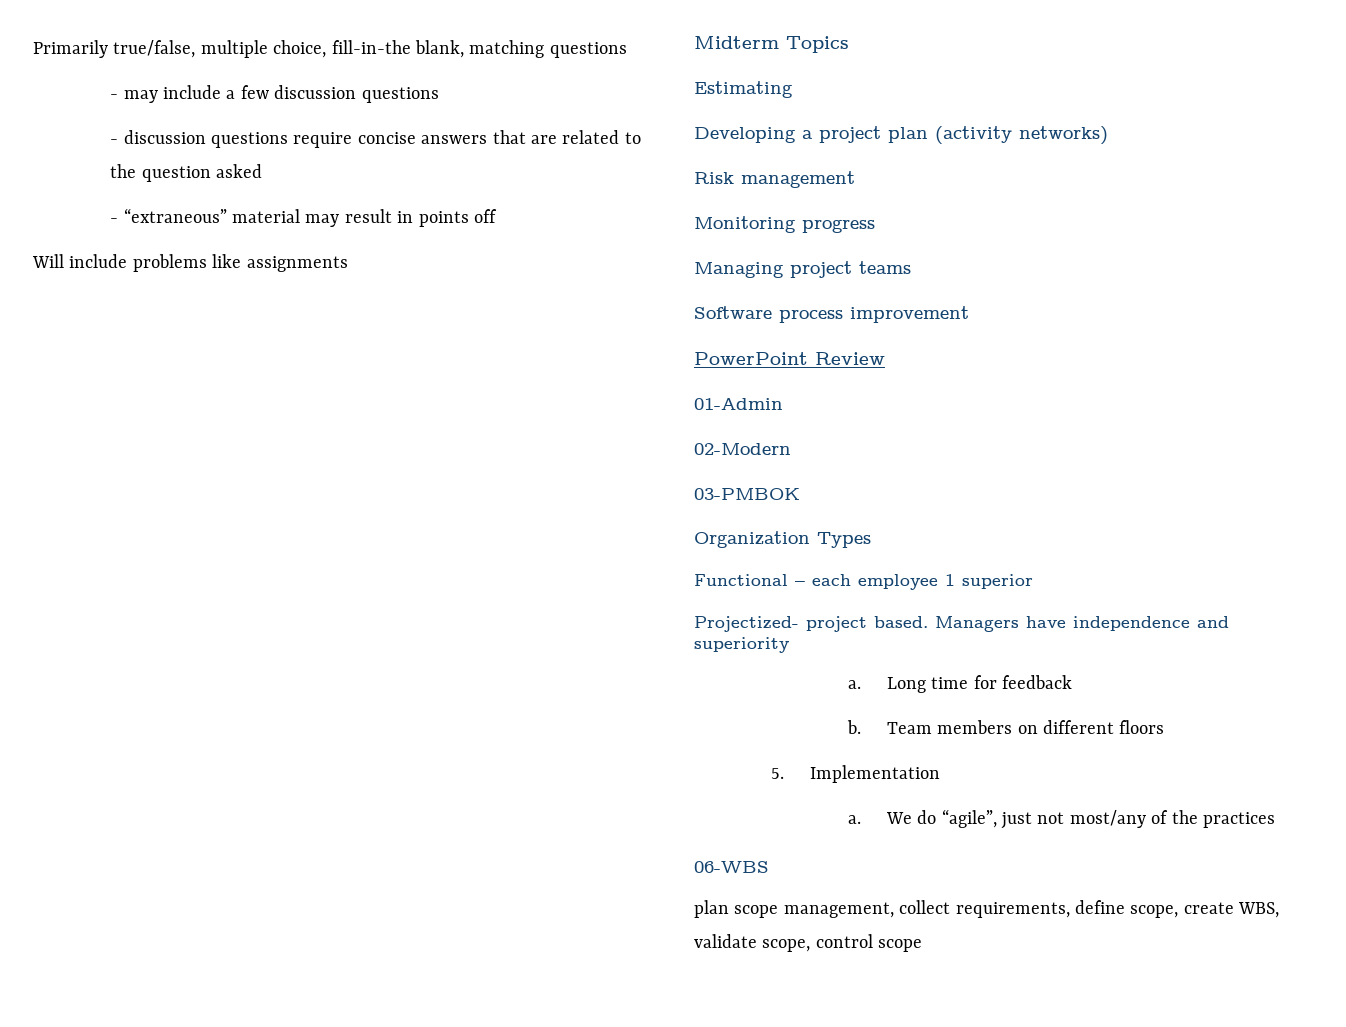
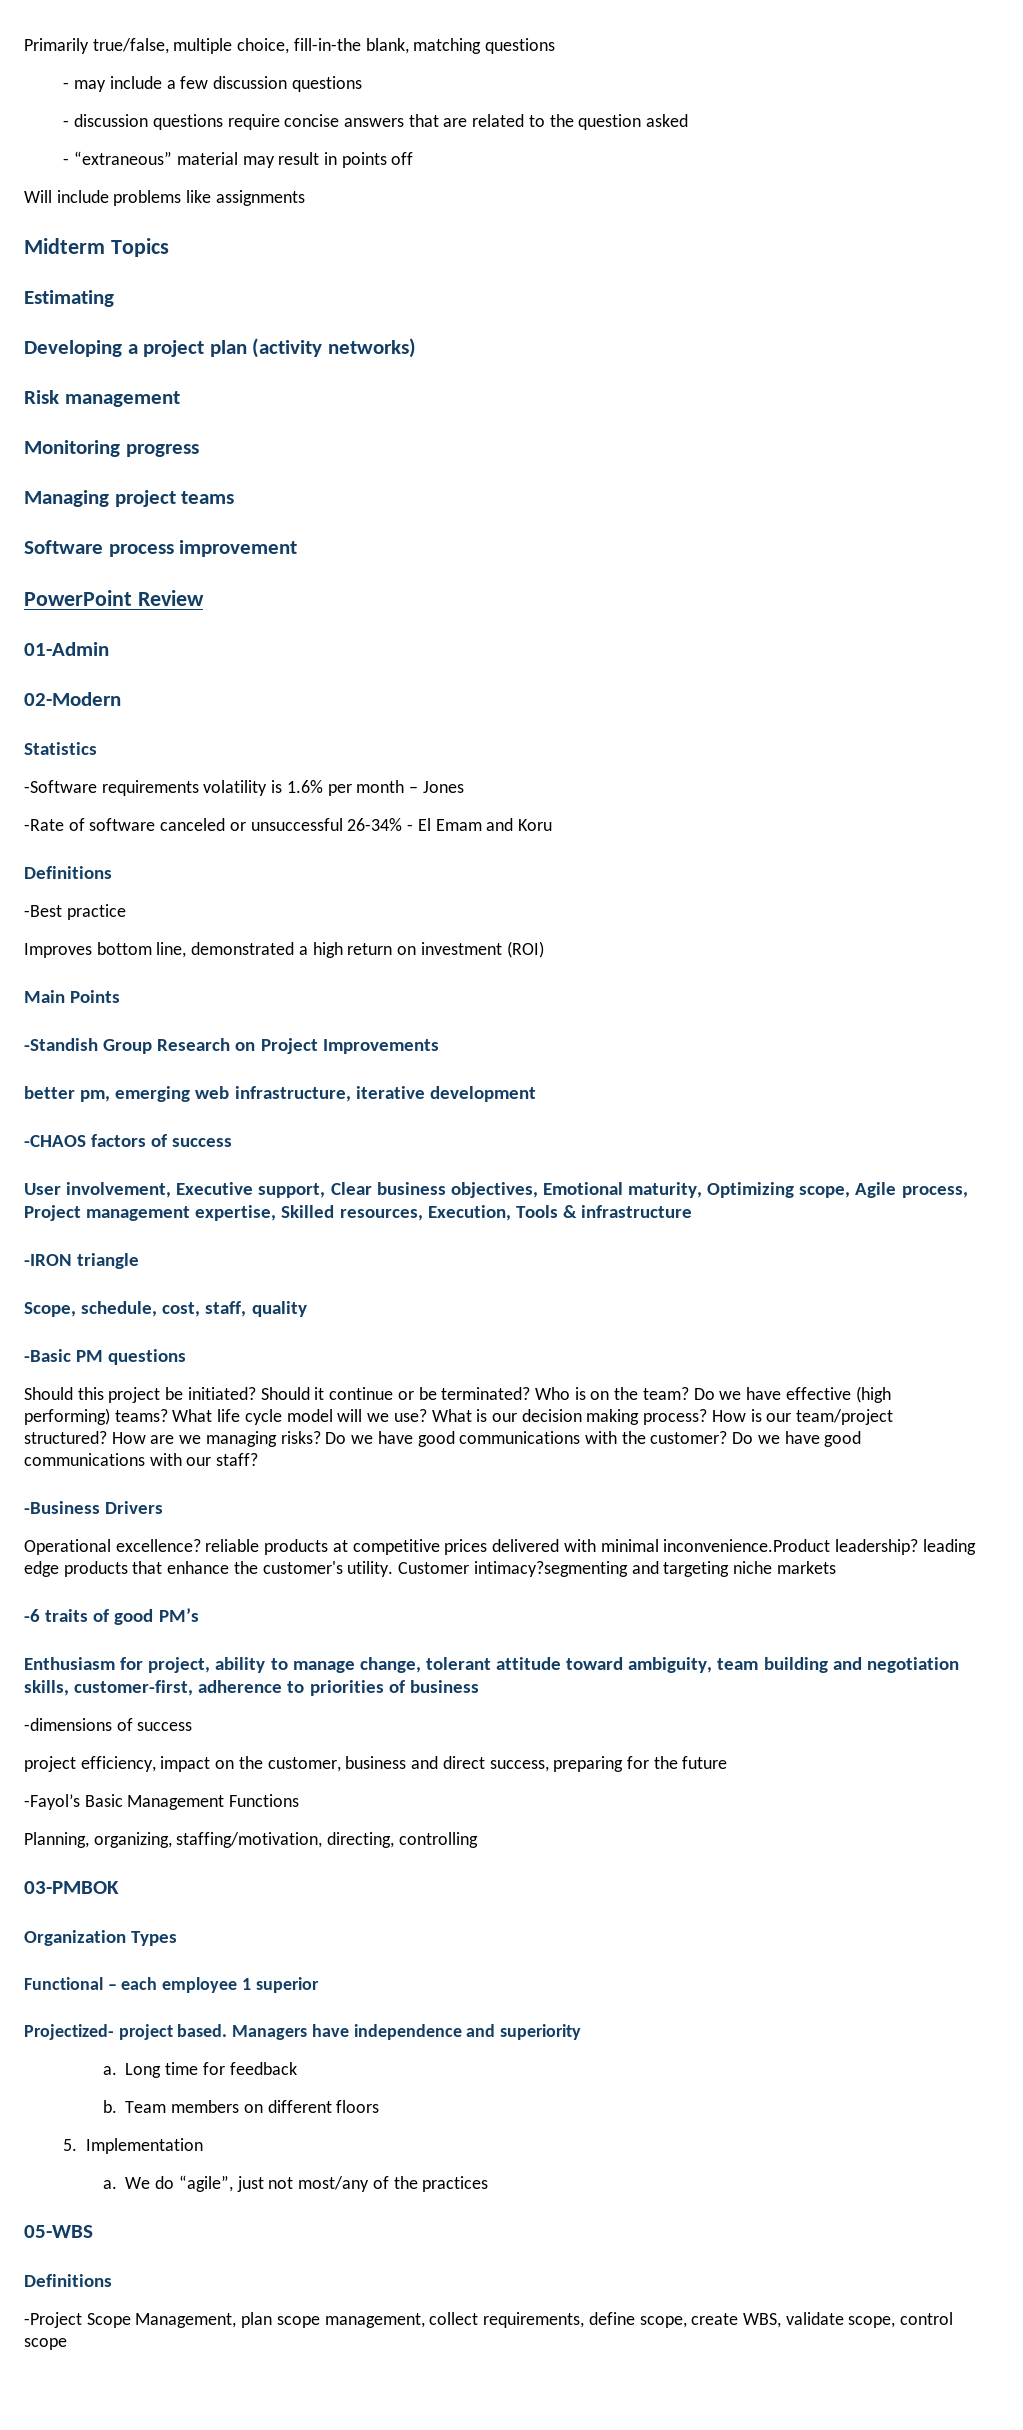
+ Statistics
+ -Software requirements volatility is 1.6% per month – Jones
+ -Rate of software canceled or unsuccessful 26-34% - El Emam and Koru
+ Definitions
+ -Best practice
+ Improves bottom line, demonstrated a high return on investment (ROI)
+ Main Points
+ -Standish Group Research on Project Improvements
+ better pm, emerging web infrastructure, iterative development
+ -CHAOS factors of success
+ User involvement, Executive support, Clear business objectives, Emotional maturity, Optimizing scope, Agile process, Project management expertise, Skilled resources, Execution, Tools & infrastructure
+ -IRON triangle
+ Scope, schedule, cost, staff, quality
+ -Basic PM questions
+ Should this project be initiated? Should it continue or be terminated? Who is on the team? Do we have effective (high performing) teams? What life cycle model will we use? What is our decision making process? How is our team/project structured? How are we managing risks? Do we have good communications with the customer? Do we have good communications with our staff?
+ -Business Drivers
+ Operational excellence? reliable products at competitive prices delivered with minimal inconvenience.Product leadership? leading edge products that enhance the customer's utility. Customer intimacy?segmenting and targeting niche markets
+ -6 traits of good PM’s
+ Enthusiasm for project, ability to manage change, tolerant attitude toward ambiguity, team building and negotiation skills, customer-first, adherence to priorities of business
+ -dimensions of success
+ project efficiency, impact on the customer, business and direct success, preparing for the future
+ -Fayol’s Basic Management Functions
+ Planning, organizing, staffing/motivation, directing, controlling
- 06-WBS
- plan scope management, collect requirements, define scope, create WBS, validate scope, control scope
+ 05-WBS
+ Definitions
+ -Project Scope Management, plan scope management, collect requirements, define scope, create WBS, validate scope, control scope

